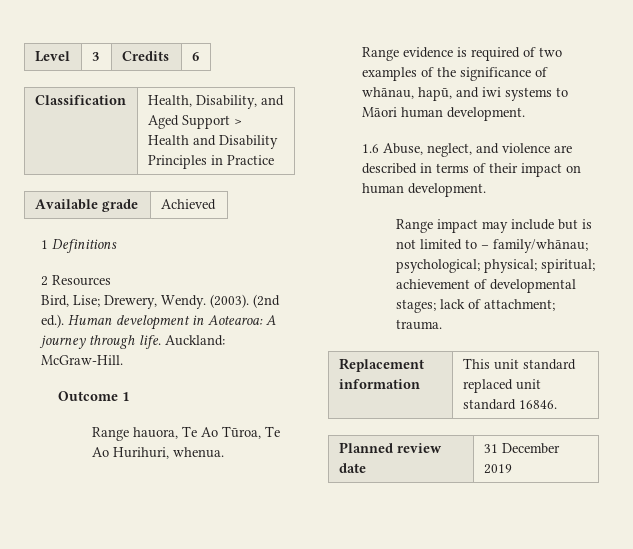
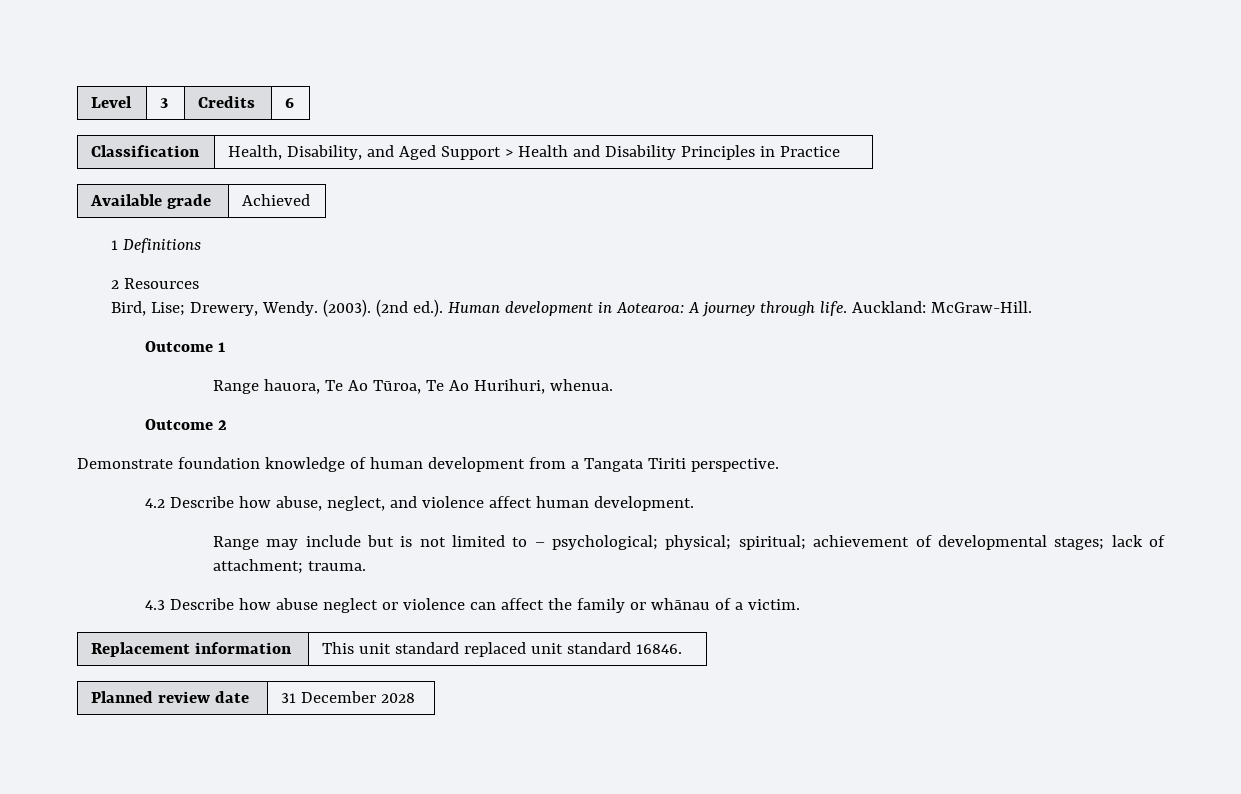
- Range evidence is required of two examples of the significance of whānau, hapū, and iwi systems to Māori human development.
- 1.6 Abuse, neglect, and violence are described in terms of their impact on human development.
+ Outcome 2
+ Demonstrate foundation knowledge of human development from a Tangata Tiriti perspective.
+ 4.2 Describe how abuse, neglect, and violence affect human development.
- Range impact may include but is not limited to – family/whānau; psychological; physical; spiritual; achievement of developmental stages; lack of attachment; trauma.
+ Range may include but is not limited to – psychological; physical; spiritual; achievement of developmental stages; lack of attachment; trauma.
+ 4.3 Describe how abuse neglect or violence can affect the family or whānau of a victim.
- Planned review date | 31 December 2019
+ Planned review date | 31 December 2028

